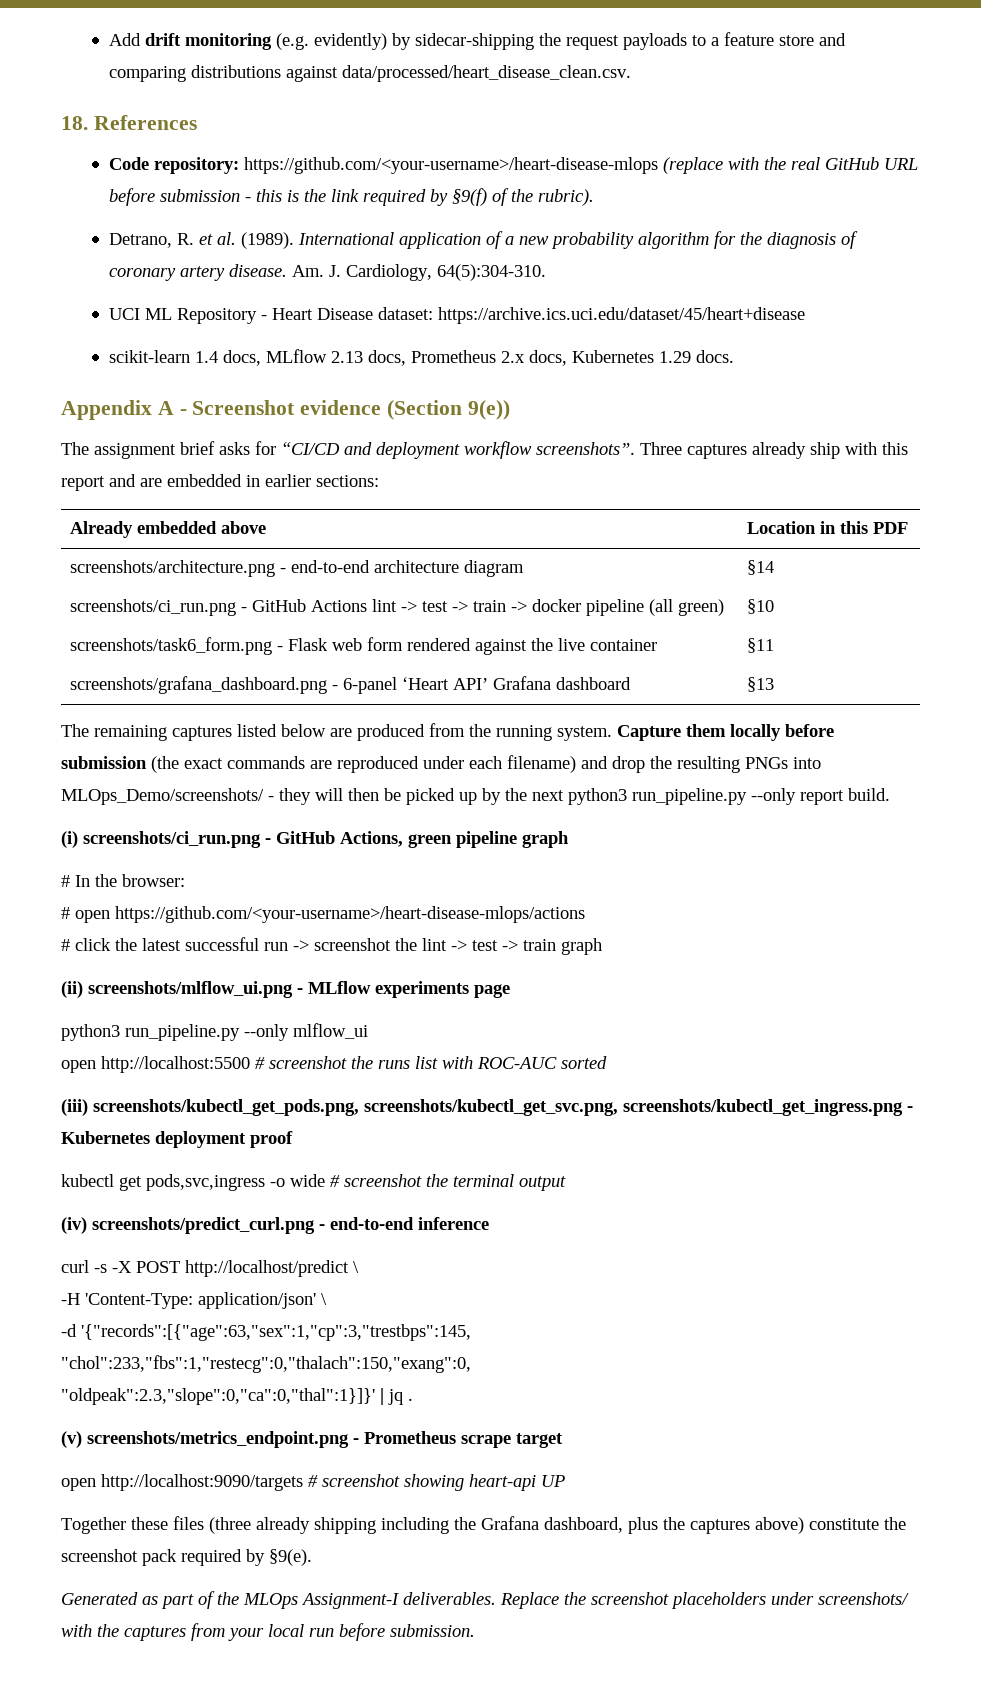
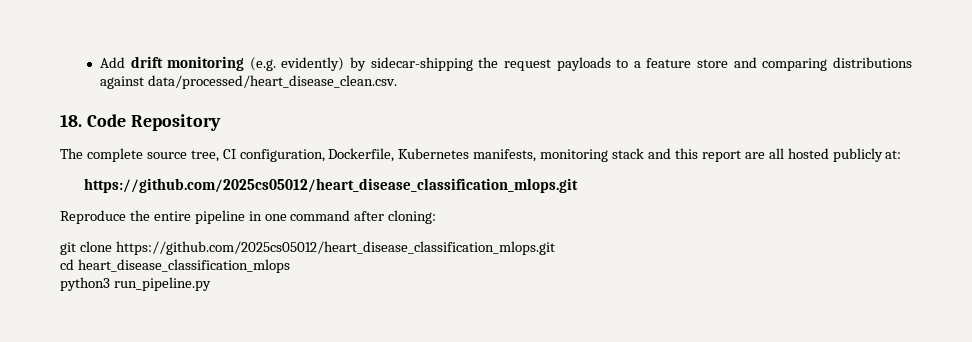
- 18. References
- Code repository: https://github.com/<your-username>/heart-disease-mlops (replace with the real GitHub URL before submission - this is the link required by §9(f) of the rubric).
- Detrano, R. et al. (1989). International application of a new probability algorithm for the diagnosis of coronary artery disease. Am. J. Cardiology, 64(5):304-310.
- UCI ML Repository - Heart Disease dataset: https://archive.ics.uci.edu/dataset/45/heart+disease
- scikit-learn 1.4 docs, MLflow 2.13 docs, Prometheus 2.x docs, Kubernetes 1.29 docs.
- Appendix A - Screenshot evidence (Section 9(e))
- The assignment brief asks for “CI/CD and deployment workflow screenshots”. Three captures already ship with this report and are embedded in earlier sections:
- Already embedded above | Location in this PDF
- screenshots/architecture.png - end-to-end architecture diagram | §14
- screenshots/ci_run.png - GitHub Actions lint -> test -> train -> docker pipeline (all green) | §10
- screenshots/task6_form.png - Flask web form rendered against the live container | §11
- screenshots/grafana_dashboard.png - 6-panel ‘Heart API’ Grafana dashboard | §13
- The remaining captures listed below are produced from the running system. Capture them locally before submission (the exact commands are reproduced under each filename) and drop the resulting PNGs into MLOps_Demo/screenshots/ - they will then be picked up by the next python3 run_pipeline.py --only report build.
- (i) screenshots/ci_run.png - GitHub Actions, green pipeline graph
- # In the browser:
- # open https://github.com/<your-username>/heart-disease-mlops/actions
- # click the latest successful run -> screenshot the lint -> test -> train graph
- (ii) screenshots/mlflow_ui.png - MLflow experiments page
- python3 run_pipeline.py --only mlflow_ui
- open http://localhost:5500 # screenshot the runs list with ROC-AUC sorted
- (iii) screenshots/kubectl_get_pods.png, screenshots/kubectl_get_svc.png, screenshots/kubectl_get_ingress.png - Kubernetes deployment proof
- kubectl get pods,svc,ingress -o wide # screenshot the terminal output
- (iv) screenshots/predict_curl.png - end-to-end inference
- curl -s -X POST http://localhost/predict \
- -H 'Content-Type: application/json' \
- -d '{"records":[{"age":63,"sex":1,"cp":3,"trestbps":145,
- "chol":233,"fbs":1,"restecg":0,"thalach":150,"exang":0,
- "oldpeak":2.3,"slope":0,"ca":0,"thal":1}]}' | jq .
- (v) screenshots/metrics_endpoint.png - Prometheus scrape target
- open http://localhost:9090/targets # screenshot showing heart-api UP
- Together these files (three already shipping including the Grafana dashboard, plus the captures above) constitute the screenshot pack required by §9(e).
- Generated as part of the MLOps Assignment-I deliverables. Replace the screenshot placeholders under screenshots/ with the captures from your local run before submission.
+ 18. Code Repository
+ The complete source tree, CI configuration, Dockerfile, Kubernetes manifests, monitoring stack and this report are all hosted publicly at:
+ https://github.com/2025cs05012/heart_disease_classification_mlops.git
+ Reproduce the entire pipeline in one command after cloning:
+ git clone https://github.com/2025cs05012/heart_disease_classification_mlops.git
+ cd heart_disease_classification_mlops
+ python3 run_pipeline.py

